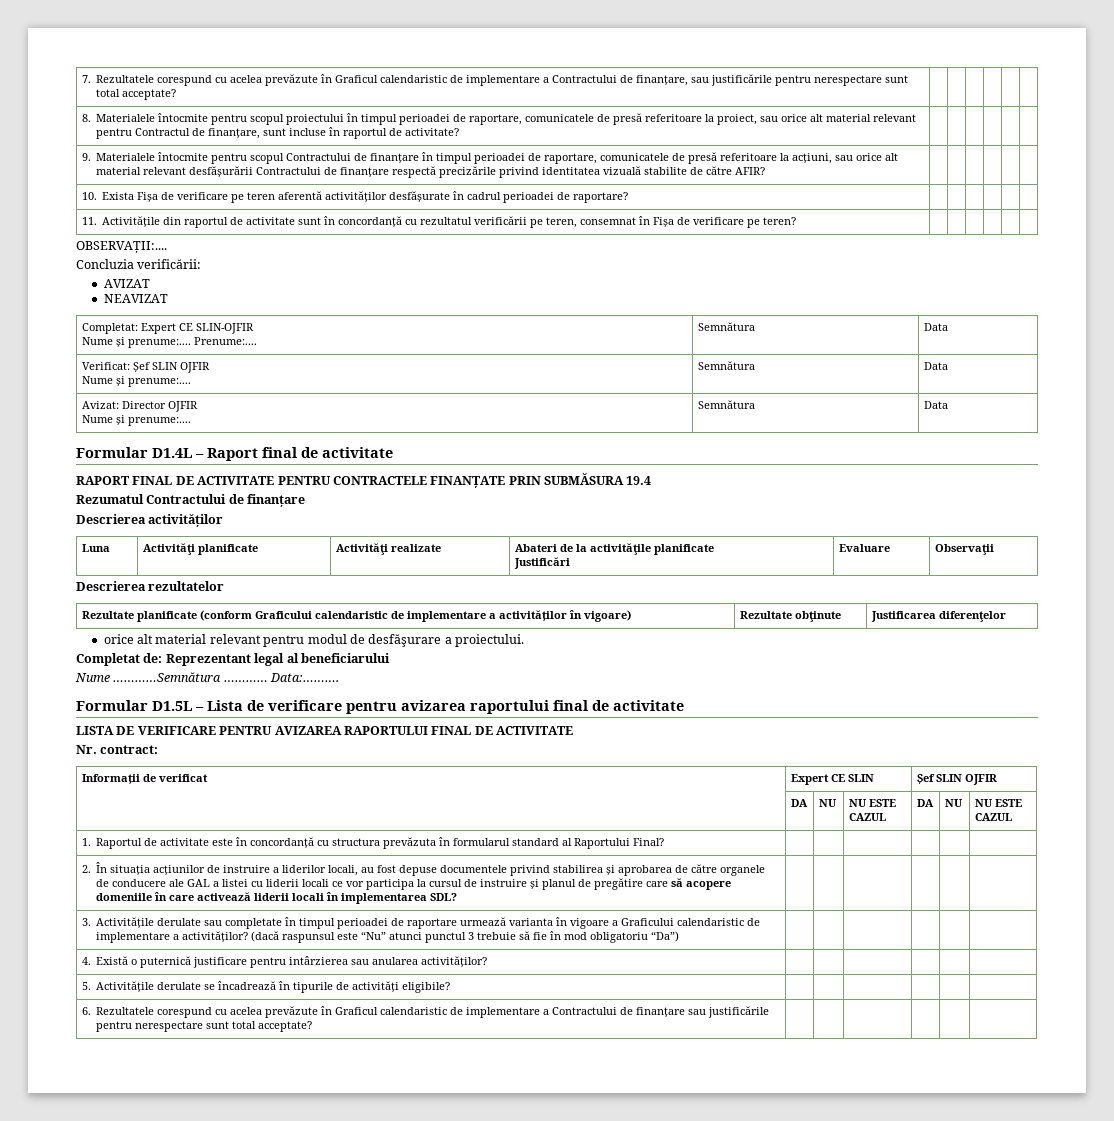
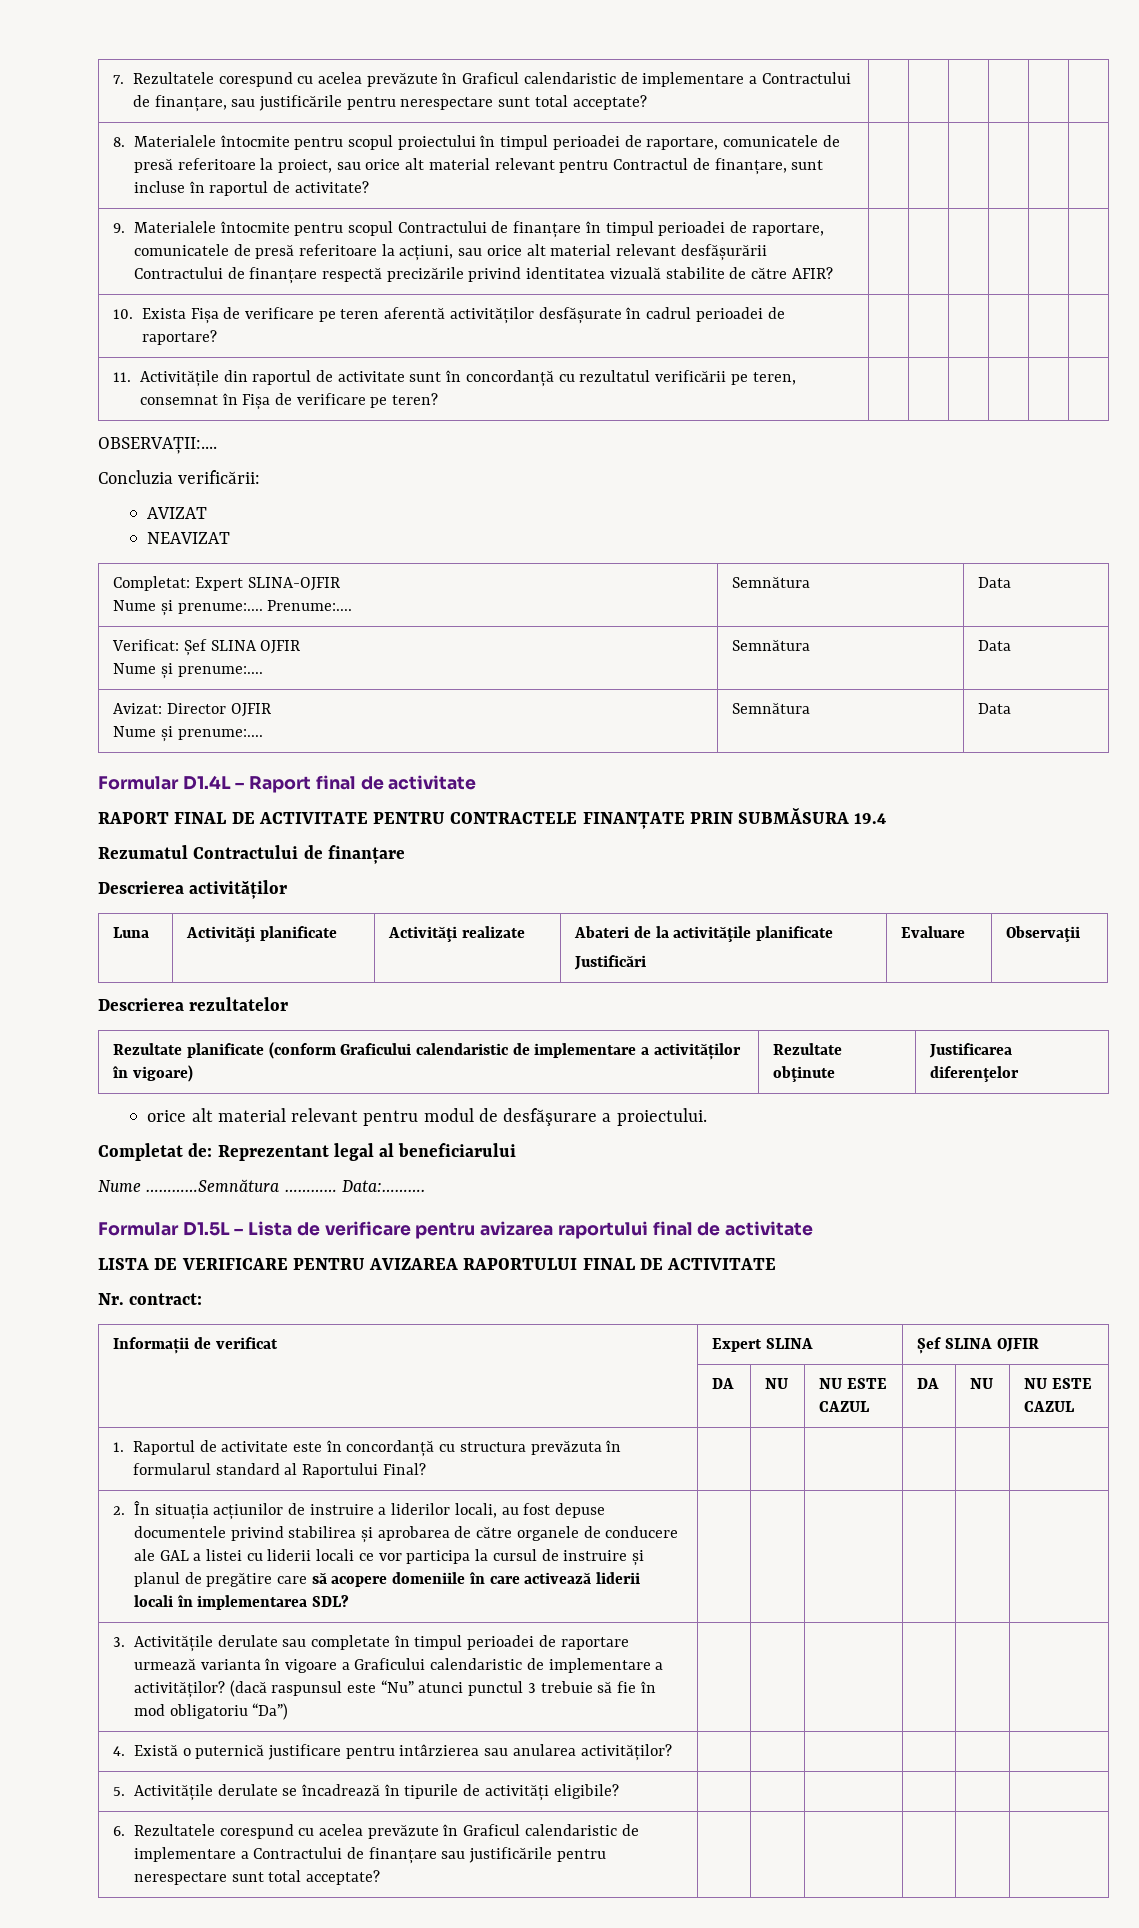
- Completat: Expert CE SLIN-OJFIR
+ Completat: Expert SLINA-OJFIR
- Verificat: Șef SLIN OJFIR
+ Verificat: Șef SLINA OJFIR
- Informații de verificat | Expert CE SLIN | Șef SLIN OJFIR
+ Informații de verificat | Expert SLINA | Șef SLINA OJFIR

